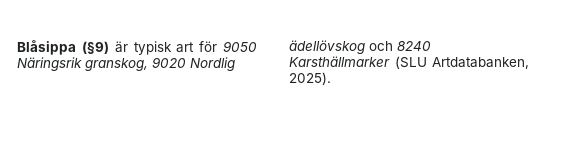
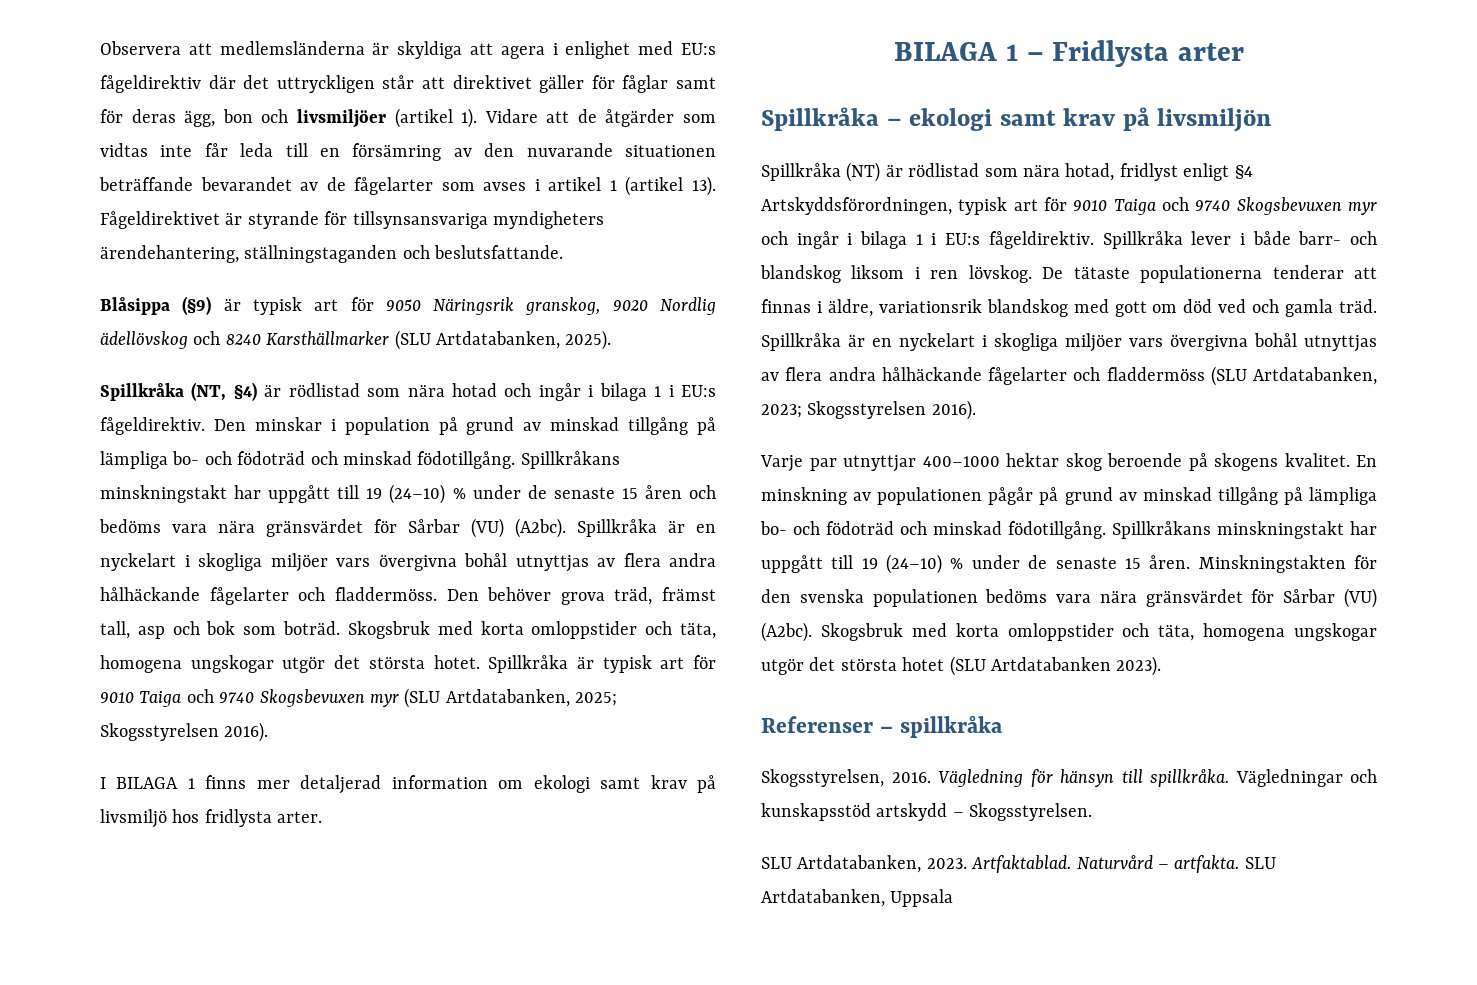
+ Observera att medlemsländerna är skyldiga att agera i enlighet med EU:s fågeldirektiv där det uttryckligen står att direktivet gäller för fåglar samt för deras ägg, bon och livsmiljöer (artikel 1). Vidare att de åtgärder som vidtas inte får leda till en försämring av den nuvarande situationen beträffande bevarandet av de fågelarter som avses i artikel 1 (artikel 13). Fågeldirektivet är styrande för tillsynsansvariga myndigheters ärendehantering, ställningstaganden och beslutsfattande.
+ Spillkråka (NT, §4) är rödlistad som nära hotad och ingår i bilaga 1 i EU:s fågeldirektiv. Den minskar i population på grund av minskad tillgång på lämpliga bo- och födoträd och minskad födotillgång. Spillkråkans minskningstakt har uppgått till 19 (24–10) % under de senaste 15 åren och bedöms vara nära gränsvärdet för Sårbar (VU) (A2bc). Spillkråka är en nyckelart i skogliga miljöer vars övergivna bohål utnyttjas av flera andra hålhäckande fågelarter och fladdermöss. Den behöver grova träd, främst tall, asp och bok som boträd. Skogsbruk med korta omloppstider och täta, homogena ungskogar utgör det största hotet. Spillkråka är typisk art för 9010 Taiga och 9740 Skogsbevuxen myr (SLU Artdatabanken, 2025; Skogsstyrelsen 2016).
+ I BILAGA 1 finns mer detaljerad information om ekologi samt krav på livsmiljö hos fridlysta arter.
+ BILAGA 1 – Fridlysta arter
+ Spillkråka – ekologi samt krav på livsmiljön
+ Spillkråka (NT) är rödlistad som nära hotad, fridlyst enligt §4 Artskyddsförordningen, typisk art för 9010 Taiga och 9740 Skogsbevuxen myr och ingår i bilaga 1 i EU:s fågeldirektiv. Spillkråka lever i både barr- och blandskog liksom i ren lövskog. De tätaste populationerna tenderar att finnas i äldre, variationsrik blandskog med gott om död ved och gamla träd. Spillkråka är en nyckelart i skogliga miljöer vars övergivna bohål utnyttjas av flera andra hålhäckande fågelarter och fladdermöss (SLU Artdatabanken, 2023; Skogsstyrelsen 2016).
+ Varje par utnyttjar 400–1000 hektar skog beroende på skogens kvalitet. En minskning av populationen pågår på grund av minskad tillgång på lämpliga bo- och födoträd och minskad födotillgång. Spillkråkans minskningstakt har uppgått till 19 (24–10) % under de senaste 15 åren. Minskningstakten för den svenska populationen bedöms vara nära gränsvärdet för Sårbar (VU) (A2bc). Skogsbruk med korta omloppstider och täta, homogena ungskogar utgör det största hotet (SLU Artdatabanken 2023).
+ Referenser – spillkråka
+ Skogsstyrelsen, 2016. Vägledning för hänsyn till spillkråka. Vägledningar och kunskapsstöd artskydd – Skogsstyrelsen.
+ SLU Artdatabanken, 2023. Artfaktablad. Naturvård – artfakta. SLU Artdatabanken, Uppsala

